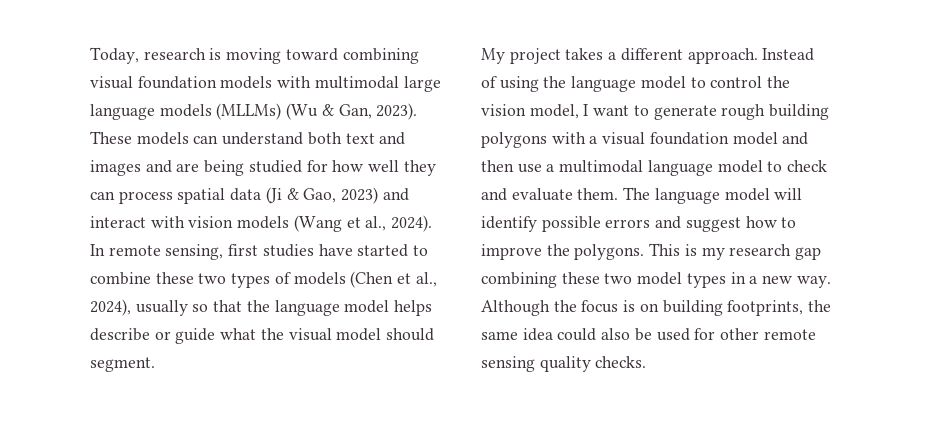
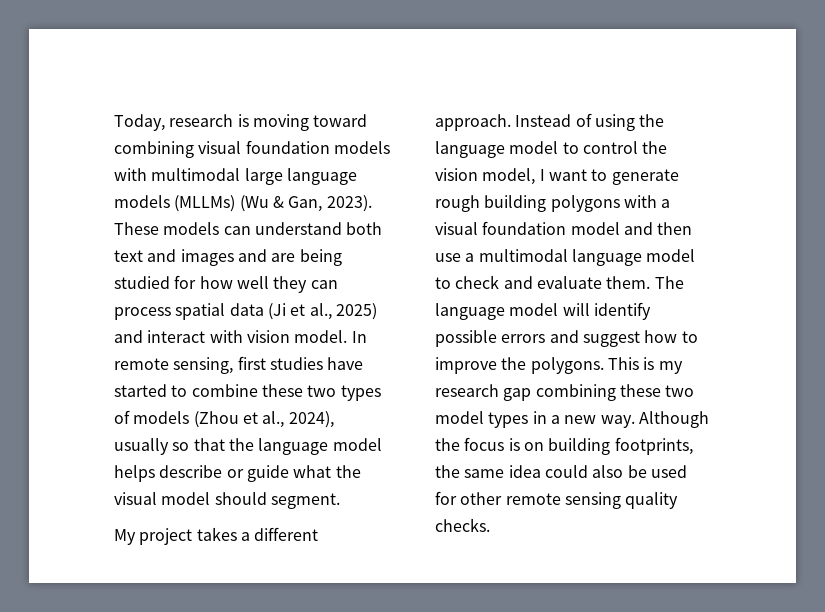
- These models can understand both text and images and are being studied for how well they can process spatial data (Ji & Gao, 2023) and interact with vision models (Wang et al., 2024).
+ These models can understand both text and images and are being studied for how well they can process spatial data (Ji et al., 2025) and interact with vision model.
- In remote sensing, first studies have started to combine these two types of models (Chen et al., 2024), usually so that the language model helps describe or guide what the visual model should segment.
+ In remote sensing, first studies have started to combine these two types of models (Zhou et al., 2024), usually so that the language model helps describe or guide what the visual model should segment.

